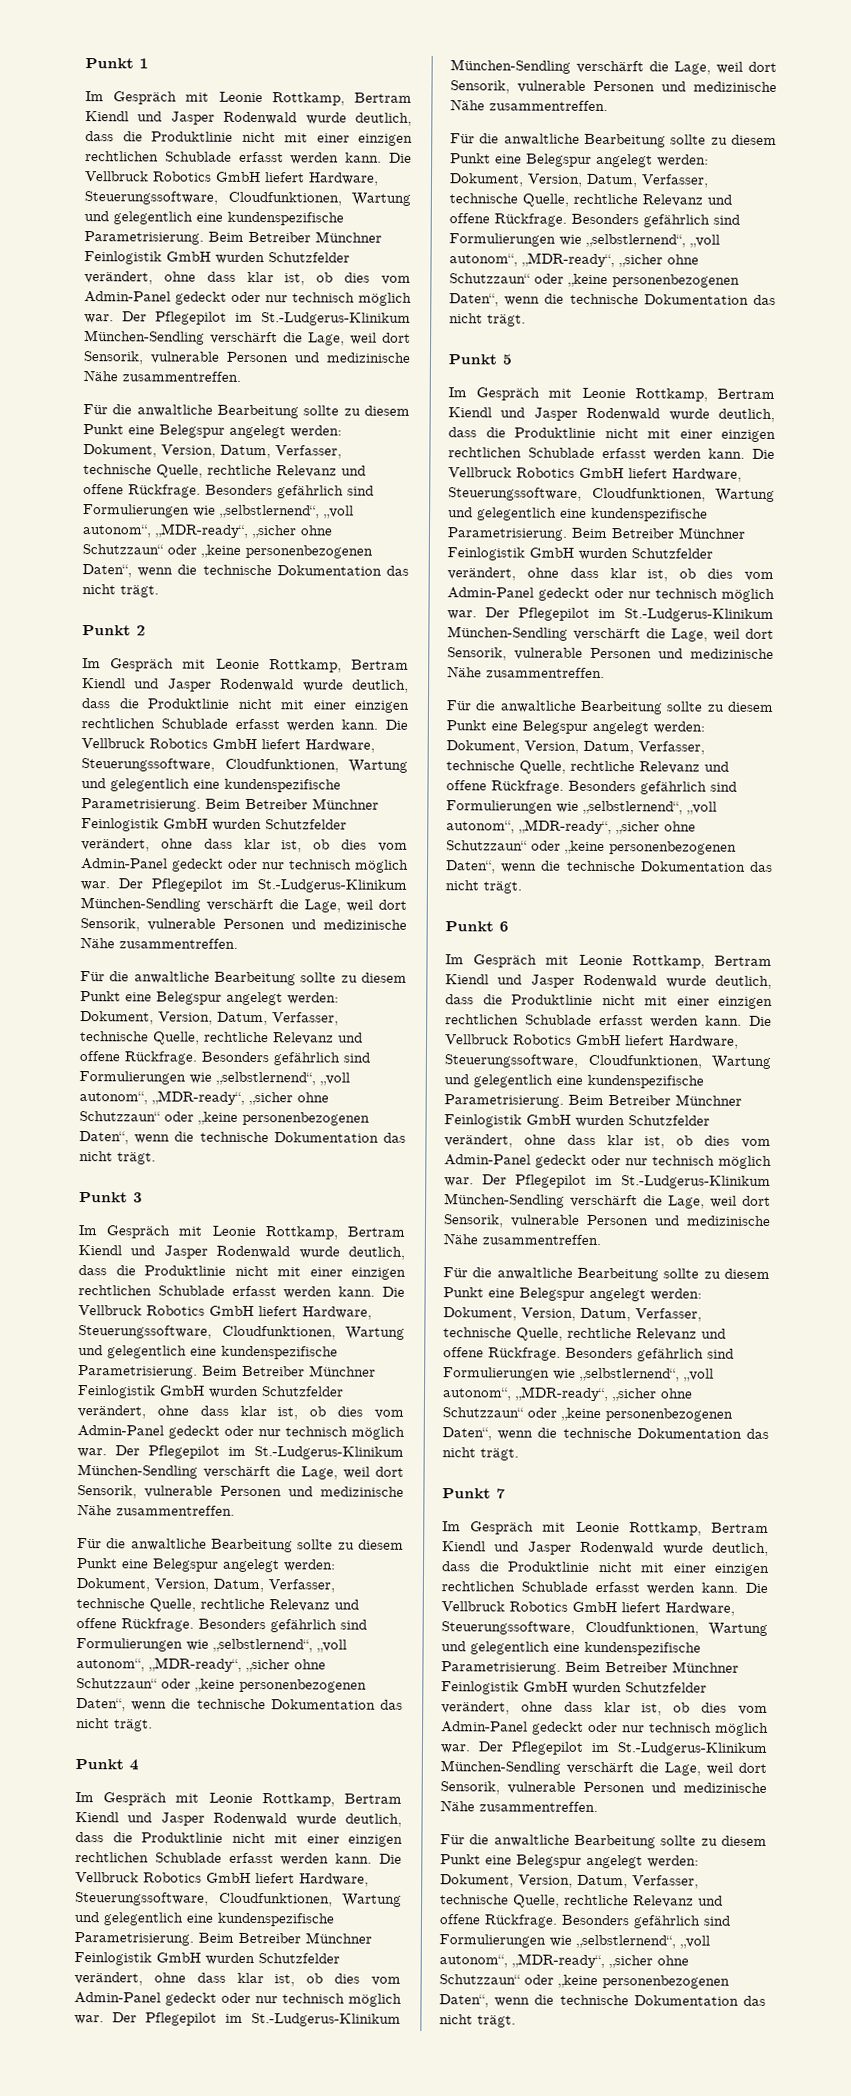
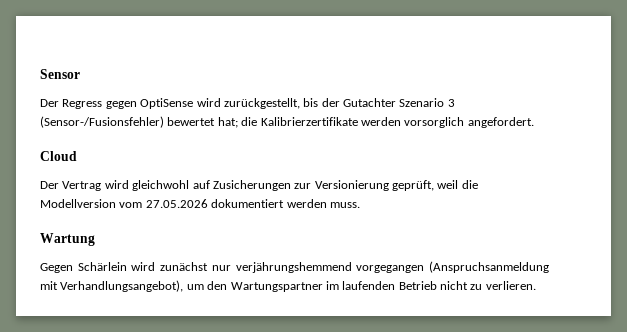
- Punkt 1
- Im Gespräch mit Leonie Rottkamp, Bertram Kiendl und Jasper Rodenwald wurde deutlich, dass die Produktlinie nicht mit einer einzigen rechtlichen Schublade erfasst werden kann. Die Vellbruck Robotics GmbH liefert Hardware, Steuerungssoftware, Cloudfunktionen, Wartung und gelegentlich eine kundenspezifische Parametrisierung. Beim Betreiber Münchner Feinlogistik GmbH wurden Schutzfelder verändert, ohne dass klar ist, ob dies vom Admin-Panel gedeckt oder nur technisch möglich war. Der Pflegepilot im St.-Ludgerus-Klinikum München-Sendling verschärft die Lage, weil dort Sensorik, vulnerable Personen und medizinische Nähe zusammentreffen.
- Für die anwaltliche Bearbeitung sollte zu diesem Punkt eine Belegspur angelegt werden: Dokument, Version, Datum, Verfasser, technische Quelle, rechtliche Relevanz und offene Rückfrage. Besonders gefährlich sind Formulierungen wie „selbstlernend“, „voll autonom“, „MDR-ready“, „sicher ohne Schutzzaun“ oder „keine personenbezogenen Daten“, wenn die technische Dokumentation das nicht trägt.
- Punkt 2
- Im Gespräch mit Leonie Rottkamp, Bertram Kiendl und Jasper Rodenwald wurde deutlich, dass die Produktlinie nicht mit einer einzigen rechtlichen Schublade erfasst werden kann. Die Vellbruck Robotics GmbH liefert Hardware, Steuerungssoftware, Cloudfunktionen, Wartung und gelegentlich eine kundenspezifische Parametrisierung. Beim Betreiber Münchner Feinlogistik GmbH wurden Schutzfelder verändert, ohne dass klar ist, ob dies vom Admin-Panel gedeckt oder nur technisch möglich war. Der Pflegepilot im St.-Ludgerus-Klinikum München-Sendling verschärft die Lage, weil dort Sensorik, vulnerable Personen und medizinische Nähe zusammentreffen.
- Für die anwaltliche Bearbeitung sollte zu diesem Punkt eine Belegspur angelegt werden: Dokument, Version, Datum, Verfasser, technische Quelle, rechtliche Relevanz und offene Rückfrage. Besonders gefährlich sind Formulierungen wie „selbstlernend“, „voll autonom“, „MDR-ready“, „sicher ohne Schutzzaun“ oder „keine personenbezogenen Daten“, wenn die technische Dokumentation das nicht trägt.
- Punkt 3
- Im Gespräch mit Leonie Rottkamp, Bertram Kiendl und Jasper Rodenwald wurde deutlich, dass die Produktlinie nicht mit einer einzigen rechtlichen Schublade erfasst werden kann. Die Vellbruck Robotics GmbH liefert Hardware, Steuerungssoftware, Cloudfunktionen, Wartung und gelegentlich eine kundenspezifische Parametrisierung. Beim Betreiber Münchner Feinlogistik GmbH wurden Schutzfelder verändert, ohne dass klar ist, ob dies vom Admin-Panel gedeckt oder nur technisch möglich war. Der Pflegepilot im St.-Ludgerus-Klinikum München-Sendling verschärft die Lage, weil dort Sensorik, vulnerable Personen und medizinische Nähe zusammentreffen.
- Für die anwaltliche Bearbeitung sollte zu diesem Punkt eine Belegspur angelegt werden: Dokument, Version, Datum, Verfasser, technische Quelle, rechtliche Relevanz und offene Rückfrage. Besonders gefährlich sind Formulierungen wie „selbstlernend“, „voll autonom“, „MDR-ready“, „sicher ohne Schutzzaun“ oder „keine personenbezogenen Daten“, wenn die technische Dokumentation das nicht trägt.
- Punkt 4
- Im Gespräch mit Leonie Rottkamp, Bertram Kiendl und Jasper Rodenwald wurde deutlich, dass die Produktlinie nicht mit einer einzigen rechtlichen Schublade erfasst werden kann. Die Vellbruck Robotics GmbH liefert Hardware, Steuerungssoftware, Cloudfunktionen, Wartung und gelegentlich eine kundenspezifische Parametrisierung. Beim Betreiber Münchner Feinlogistik GmbH wurden Schutzfelder verändert, ohne dass klar ist, ob dies vom Admin-Panel gedeckt oder nur technisch möglich war. Der Pflegepilot im St.-Ludgerus-Klinikum München-Sendling verschärft die Lage, weil dort Sensorik, vulnerable Personen und medizinische Nähe zusammentreffen.
- Für die anwaltliche Bearbeitung sollte zu diesem Punkt eine Belegspur angelegt werden: Dokument, Version, Datum, Verfasser, technische Quelle, rechtliche Relevanz und offene Rückfrage. Besonders gefährlich sind Formulierungen wie „selbstlernend“, „voll autonom“, „MDR-ready“, „sicher ohne Schutzzaun“ oder „keine personenbezogenen Daten“, wenn die technische Dokumentation das nicht trägt.
- Punkt 5
- Im Gespräch mit Leonie Rottkamp, Bertram Kiendl und Jasper Rodenwald wurde deutlich, dass die Produktlinie nicht mit einer einzigen rechtlichen Schublade erfasst werden kann. Die Vellbruck Robotics GmbH liefert Hardware, Steuerungssoftware, Cloudfunktionen, Wartung und gelegentlich eine kundenspezifische Parametrisierung. Beim Betreiber Münchner Feinlogistik GmbH wurden Schutzfelder verändert, ohne dass klar ist, ob dies vom Admin-Panel gedeckt oder nur technisch möglich war. Der Pflegepilot im St.-Ludgerus-Klinikum München-Sendling verschärft die Lage, weil dort Sensorik, vulnerable Personen und medizinische Nähe zusammentreffen.
- Für die anwaltliche Bearbeitung sollte zu diesem Punkt eine Belegspur angelegt werden: Dokument, Version, Datum, Verfasser, technische Quelle, rechtliche Relevanz und offene Rückfrage. Besonders gefährlich sind Formulierungen wie „selbstlernend“, „voll autonom“, „MDR-ready“, „sicher ohne Schutzzaun“ oder „keine personenbezogenen Daten“, wenn die technische Dokumentation das nicht trägt.
- Punkt 6
- Im Gespräch mit Leonie Rottkamp, Bertram Kiendl und Jasper Rodenwald wurde deutlich, dass die Produktlinie nicht mit einer einzigen rechtlichen Schublade erfasst werden kann. Die Vellbruck Robotics GmbH liefert Hardware, Steuerungssoftware, Cloudfunktionen, Wartung und gelegentlich eine kundenspezifische Parametrisierung. Beim Betreiber Münchner Feinlogistik GmbH wurden Schutzfelder verändert, ohne dass klar ist, ob dies vom Admin-Panel gedeckt oder nur technisch möglich war. Der Pflegepilot im St.-Ludgerus-Klinikum München-Sendling verschärft die Lage, weil dort Sensorik, vulnerable Personen und medizinische Nähe zusammentreffen.
- Für die anwaltliche Bearbeitung sollte zu diesem Punkt eine Belegspur angelegt werden: Dokument, Version, Datum, Verfasser, technische Quelle, rechtliche Relevanz und offene Rückfrage. Besonders gefährlich sind Formulierungen wie „selbstlernend“, „voll autonom“, „MDR-ready“, „sicher ohne Schutzzaun“ oder „keine personenbezogenen Daten“, wenn die technische Dokumentation das nicht trägt.
- Punkt 7
- Im Gespräch mit Leonie Rottkamp, Bertram Kiendl und Jasper Rodenwald wurde deutlich, dass die Produktlinie nicht mit einer einzigen rechtlichen Schublade erfasst werden kann. Die Vellbruck Robotics GmbH liefert Hardware, Steuerungssoftware, Cloudfunktionen, Wartung und gelegentlich eine kundenspezifische Parametrisierung. Beim Betreiber Münchner Feinlogistik GmbH wurden Schutzfelder verändert, ohne dass klar ist, ob dies vom Admin-Panel gedeckt oder nur technisch möglich war. Der Pflegepilot im St.-Ludgerus-Klinikum München-Sendling verschärft die Lage, weil dort Sensorik, vulnerable Personen und medizinische Nähe zusammentreffen.
- Für die anwaltliche Bearbeitung sollte zu diesem Punkt eine Belegspur angelegt werden: Dokument, Version, Datum, Verfasser, technische Quelle, rechtliche Relevanz und offene Rückfrage. Besonders gefährlich sind Formulierungen wie „selbstlernend“, „voll autonom“, „MDR-ready“, „sicher ohne Schutzzaun“ oder „keine personenbezogenen Daten“, wenn die technische Dokumentation das nicht trägt.
+ Sensor
+ Der Regress gegen OptiSense wird zurückgestellt, bis der Gutachter Szenario 3 (Sensor-/Fusionsfehler) bewertet hat; die Kalibrierzertifikate werden vorsorglich angefordert.
+ Cloud
+ Der Vertrag wird gleichwohl auf Zusicherungen zur Versionierung geprüft, weil die Modellversion vom 27.05.2026 dokumentiert werden muss.
+ Wartung
+ Gegen Schärlein wird zunächst nur verjährungshemmend vorgegangen (Anspruchsanmeldung mit Verhandlungsangebot), um den Wartungspartner im laufenden Betrieb nicht zu verlieren.

